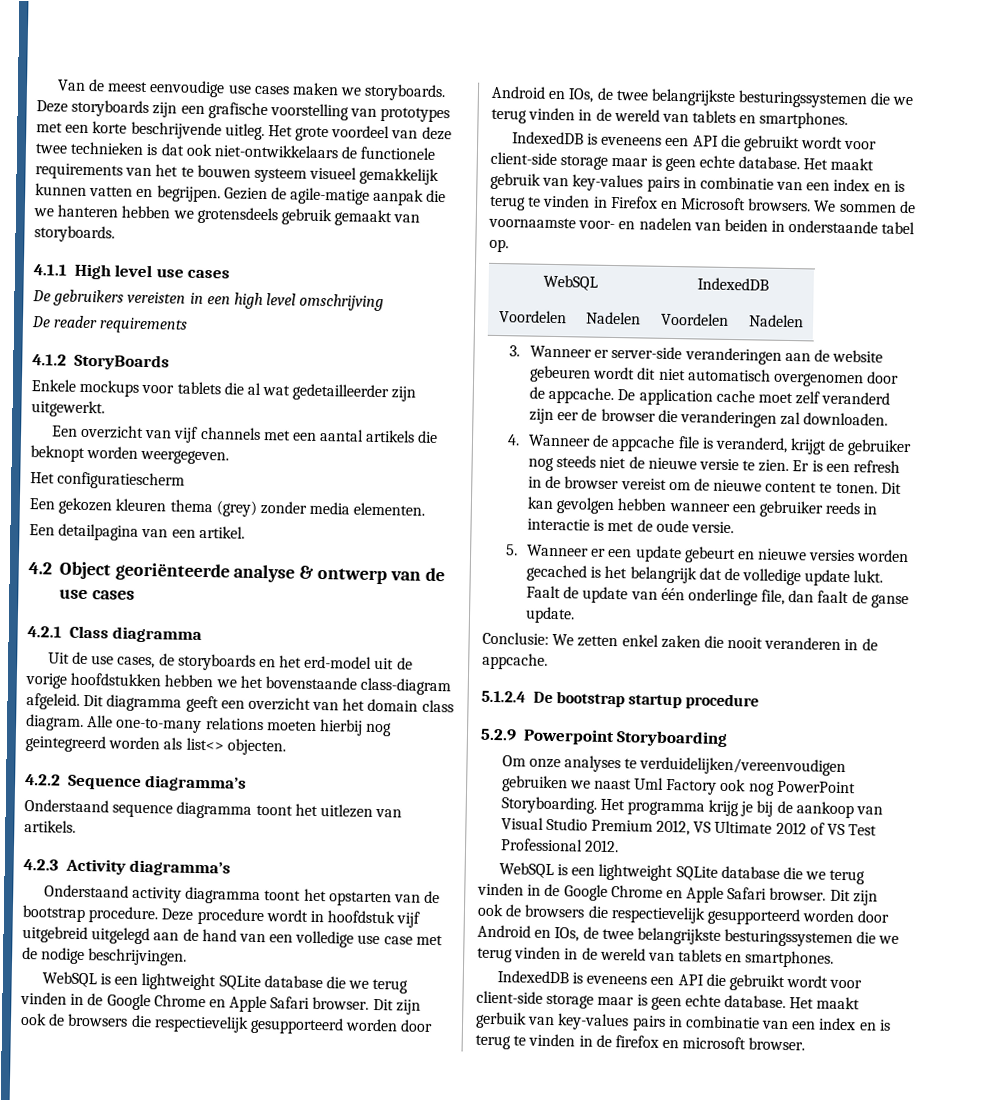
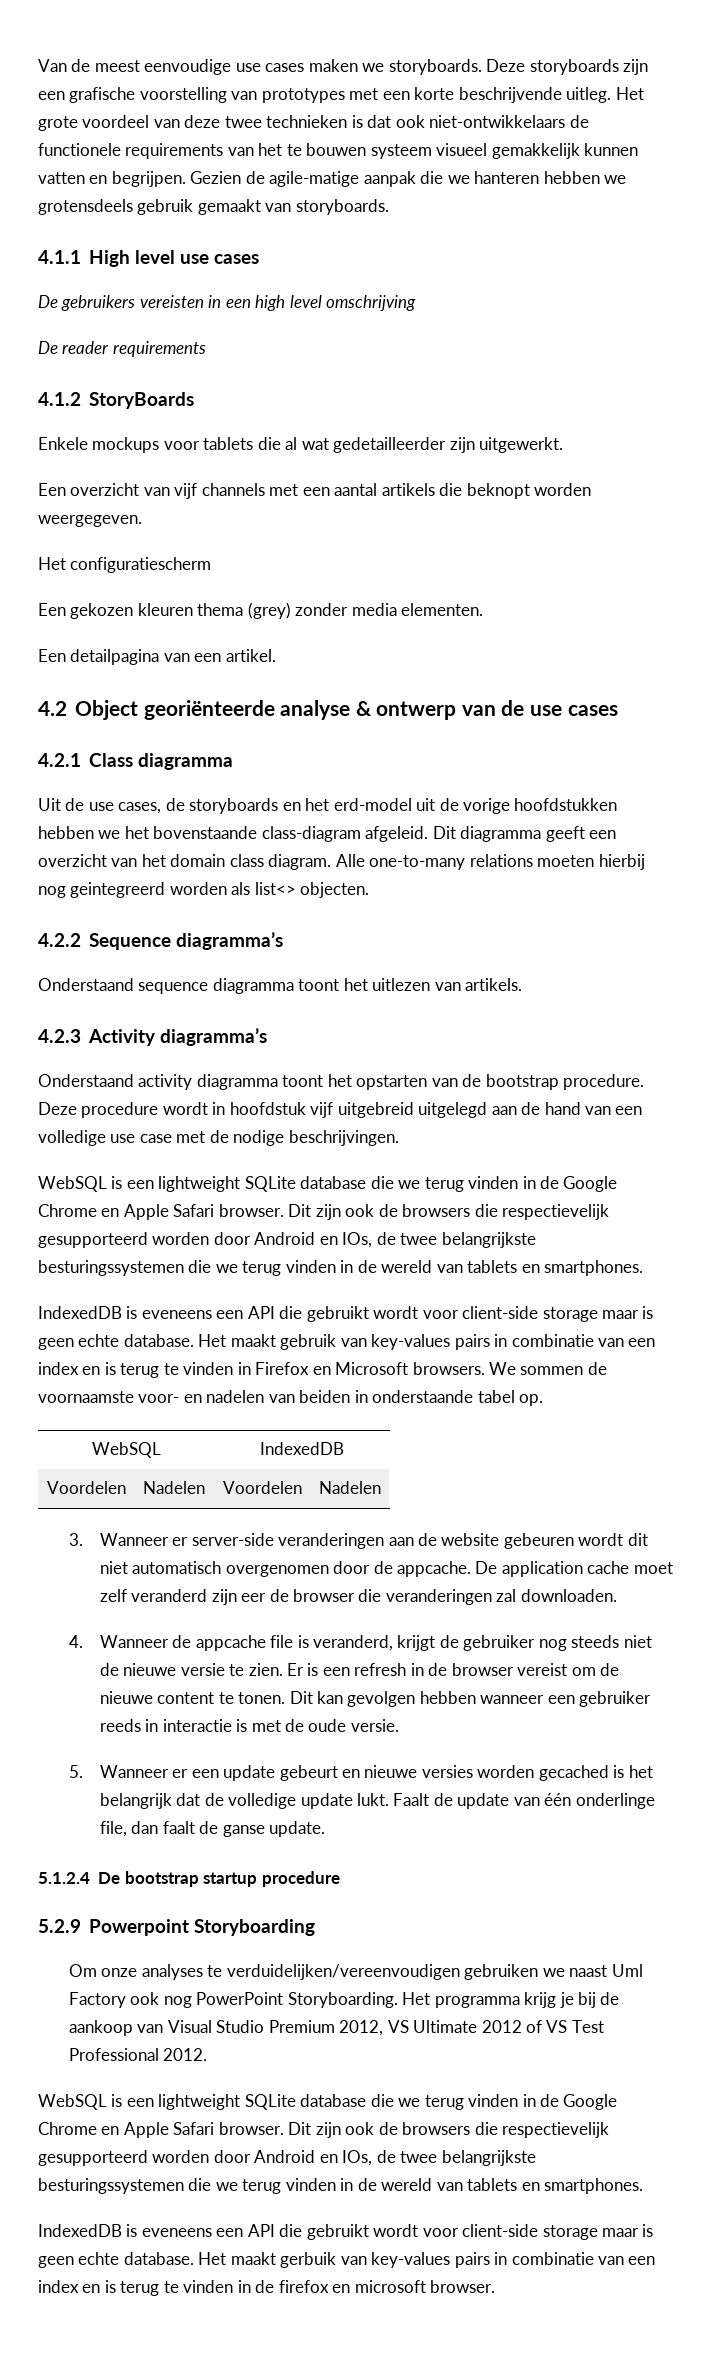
- Conclusie: We zetten enkel zaken die nooit veranderen in de appcache.

